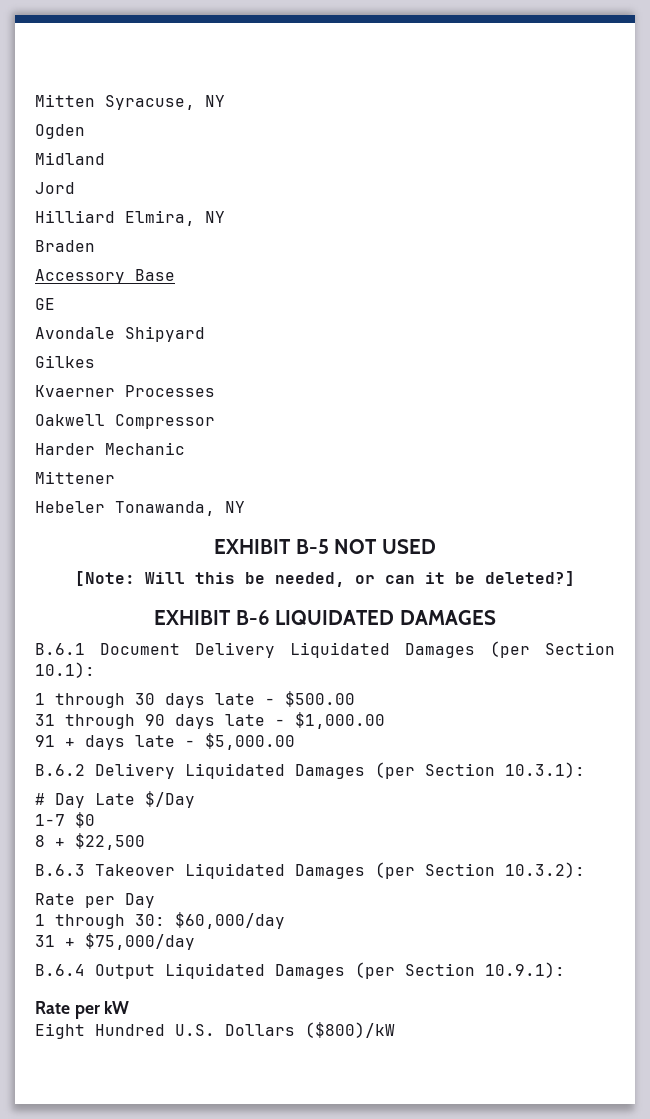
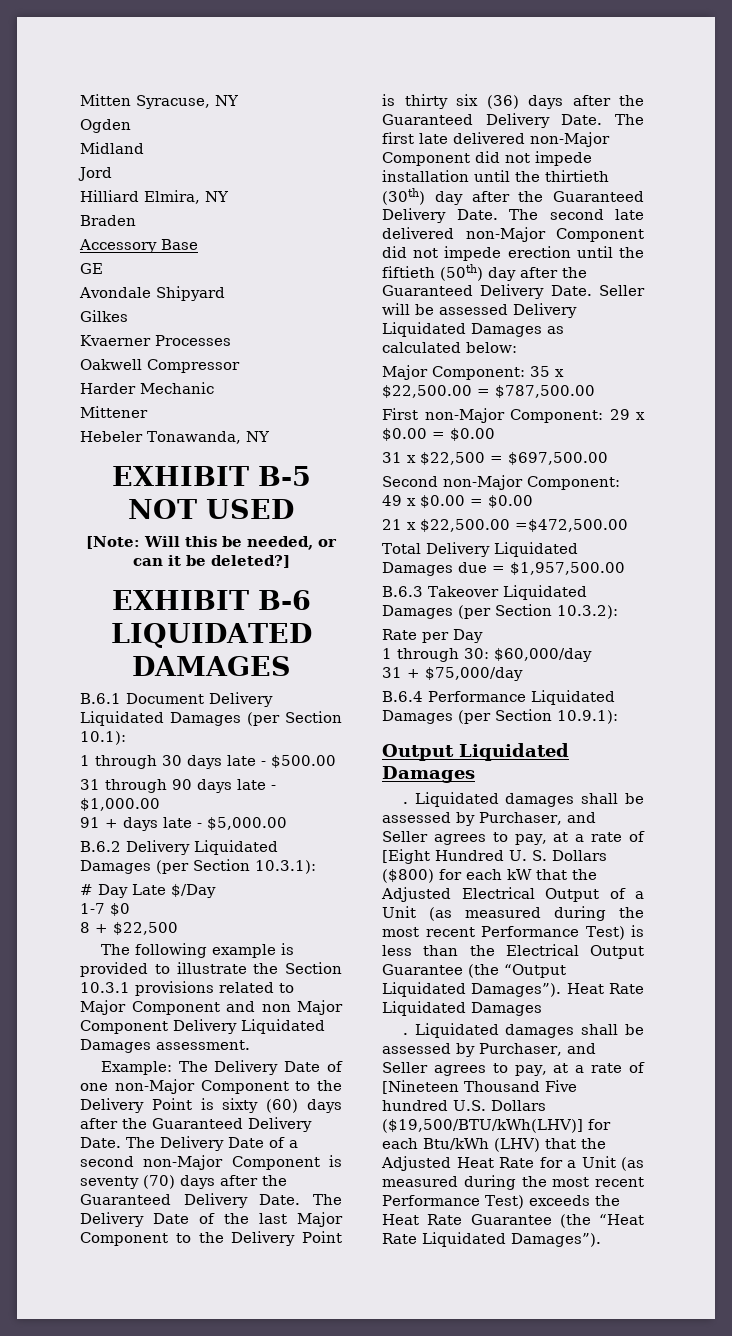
+ The following example is provided to illustrate the Section 10.3.1 provisions related to Major Component and non Major Component Delivery Liquidated Damages assessment.
+ Example: The Delivery Date of one non-Major Component to the Delivery Point is sixty (60) days after the Guaranteed Delivery Date. The Delivery Date of a second non-Major Component is seventy (70) days after the Guaranteed Delivery Date. The Delivery Date of the last Major Component to the Delivery Point is thirty six (36) days after the Guaranteed Delivery Date. The first late delivered non-Major Component did not impede installation until the thirtieth (30th) day after the Guaranteed Delivery Date. The second late delivered non-Major Component did not impede erection until the fiftieth (50th) day after the Guaranteed Delivery Date. Seller will be assessed Delivery Liquidated Damages as calculated below:
+ Major Component: 35 x $22,500.00 = $787,500.00
+ First non-Major Component: 29 x $0.00 = $0.00
+ 31 x $22,500 = $697,500.00
+ Second non-Major Component: 49 x $0.00 = $0.00
+ 21 x $22,500.00 =$472,500.00
+ Total Delivery Liquidated Damages due = $1,957,500.00
- B.6.4 Output Liquidated Damages (per Section 10.9.1):
+ B.6.4 Performance Liquidated Damages (per Section 10.9.1):
- Rate per kW
- Eight Hundred U.S. Dollars ($800)/kW
+ Output Liquidated Damages
+ . Liquidated damages shall be assessed by Purchaser, and Seller agrees to pay, at a rate of [Eight Hundred U. S. Dollars ($800) for each kW that the Adjusted Electrical Output of a Unit (as measured during the most recent Performance Test) is less than the Electrical Output Guarantee (the “Output Liquidated Damages”). Heat Rate Liquidated Damages
+ . Liquidated damages shall be assessed by Purchaser, and Seller agrees to pay, at a rate of [Nineteen Thousand Five hundred U.S. Dollars ($19,500/BTU/kWh(LHV)] for each Btu/kWh (LHV) that the Adjusted Heat Rate for a Unit (as measured during the most recent Performance Test) exceeds the Heat Rate Guarantee (the “Heat Rate Liquidated Damages”).

